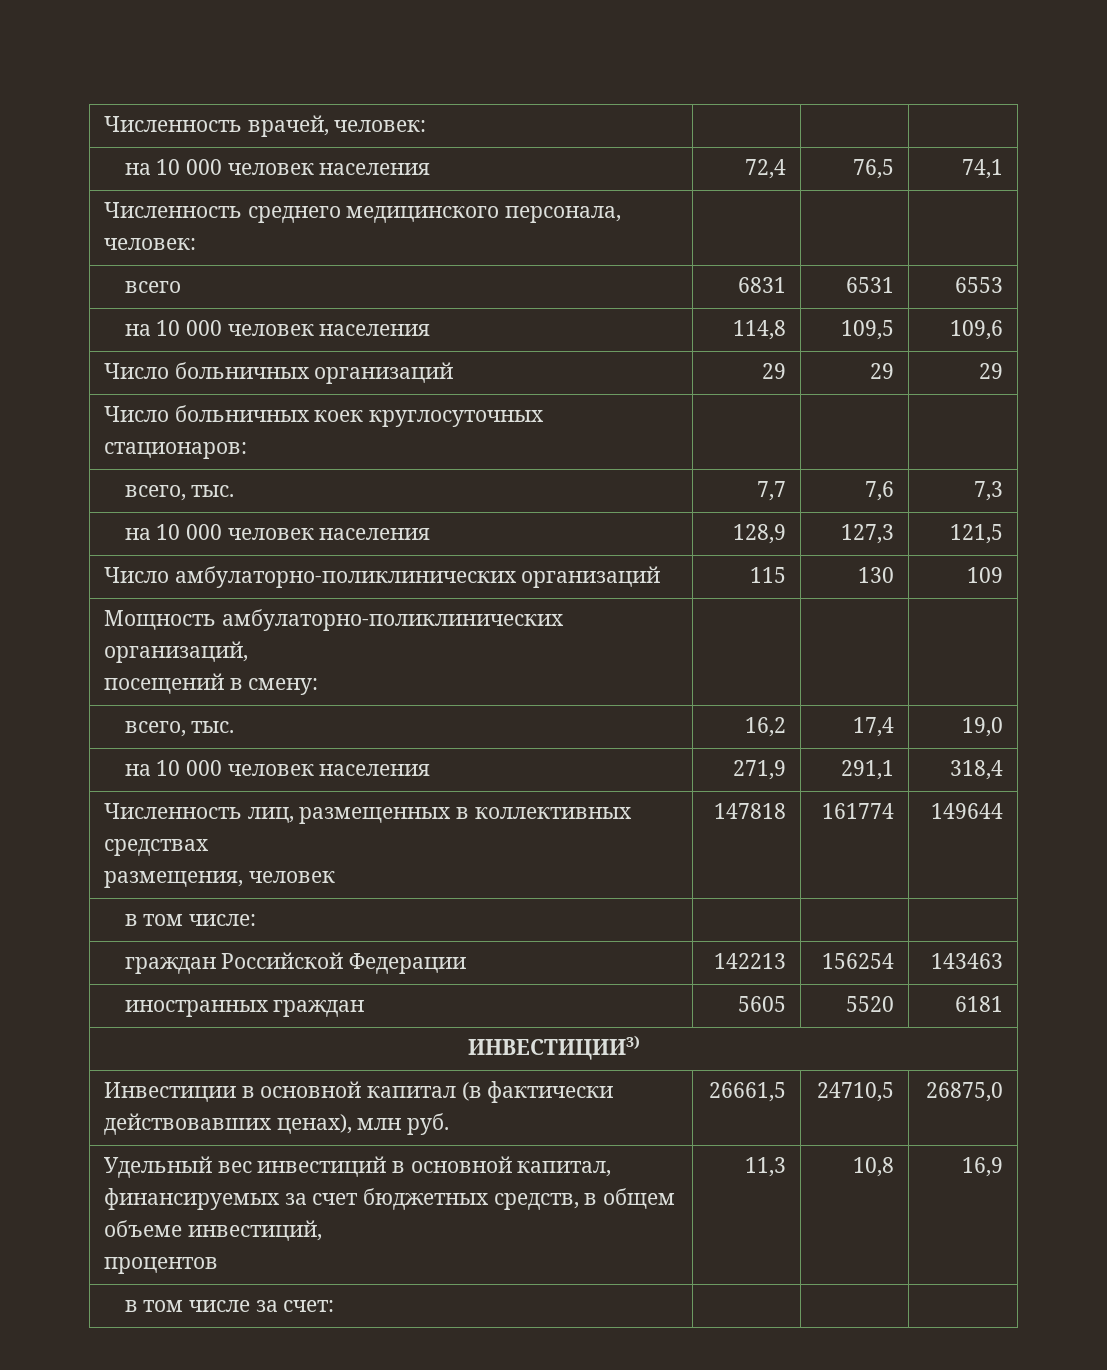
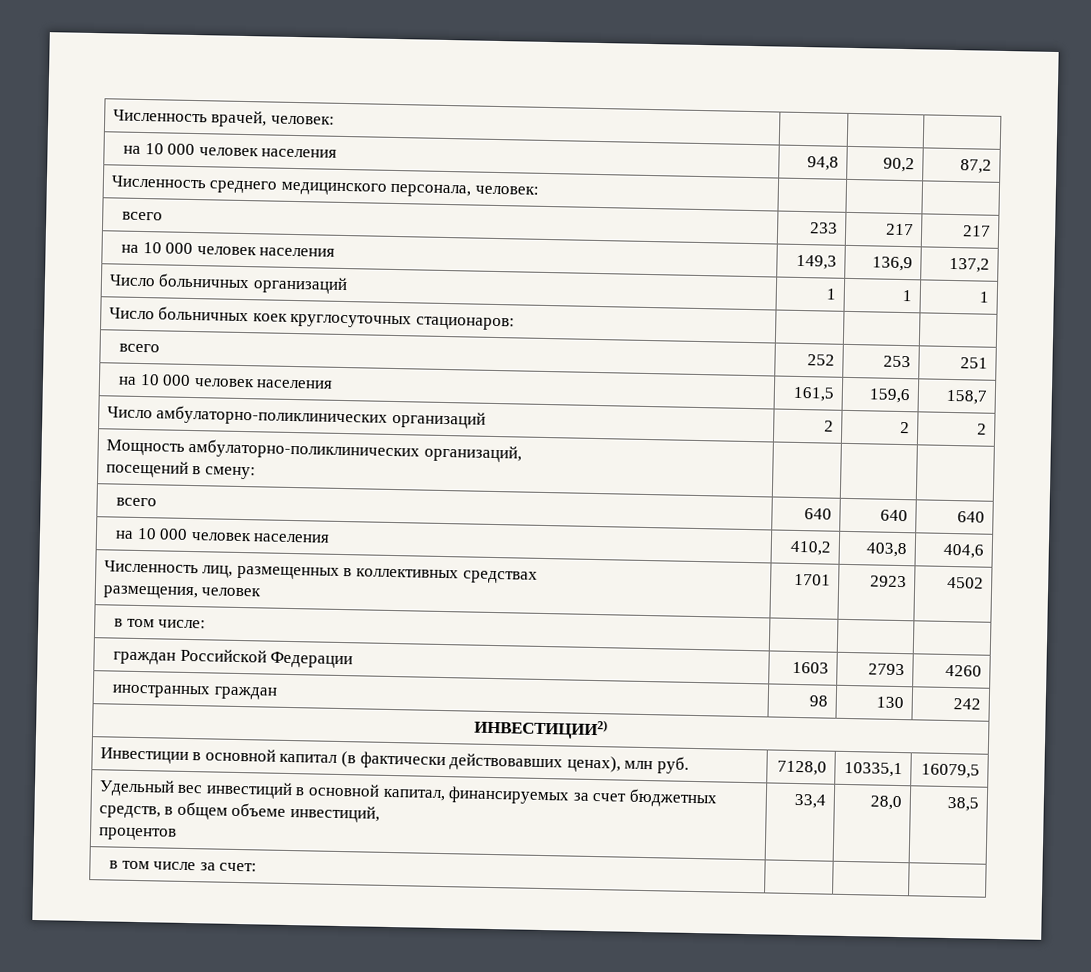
- на 10 000 человек населения | 72,4 | 76,5 | 74,1
+ на 10 000 человек населения | 94,8 | 90,2 | 87,2
- всего | 6831 | 6531 | 6553
- на 10 000 человек населения | 114,8 | 109,5 | 109,6
+ всего | 233 | 217 | 217
+ на 10 000 человек населения | 149,3 | 136,9 | 137,2
- Число больничных организаций | 29 | 29 | 29
+ Число больничных организаций | 1 | 1 | 1
- всего, тыс. | 7,7 | 7,6 | 7,3
- на 10 000 человек населения | 128,9 | 127,3 | 121,5
+ всего | 252 | 253 | 251
+ на 10 000 человек населения | 161,5 | 159,6 | 158,7
- Число амбулаторно-поликлинических организаций | 115 | 130 | 109
+ Число амбулаторно-поликлинических организаций | 2 | 2 | 2
- всего, тыс. | 16,2 | 17,4 | 19,0
- на 10 000 человек населения | 271,9 | 291,1 | 318,4
+ всего | 640 | 640 | 640
+ на 10 000 человек населения | 410,2 | 403,8 | 404,6
  Численность лиц, размещенных в коллективных средствах
- размещения, человек | 147818 | 161774 | 149644
+ размещения, человек | 1701 | 2923 | 4502
- граждан Российской Федерации | 142213 | 156254 | 143463
+ граждан Российской Федерации | 1603 | 2793 | 4260
- иностранных граждан | 5605 | 5520 | 6181
- ИНВЕСТИЦИИ3)
+ иностранных граждан | 98 | 130 | 242
+ ИНВЕСТИЦИИ2)
- Инвестиции в основной капитал (в фактически действовавших ценах), млн руб. | 26661,5 | 24710,5 | 26875,0
+ Инвестиции в основной капитал (в фактически действовавших ценах), млн руб. | 7128,0 | 10335,1 | 16079,5
  Удельный вес инвестиций в основной капитал, финансируемых за счет бюджетных средств, в общем объеме инвестиций,
- процентов | 11,3 | 10,8 | 16,9
+ процентов | 33,4 | 28,0 | 38,5

